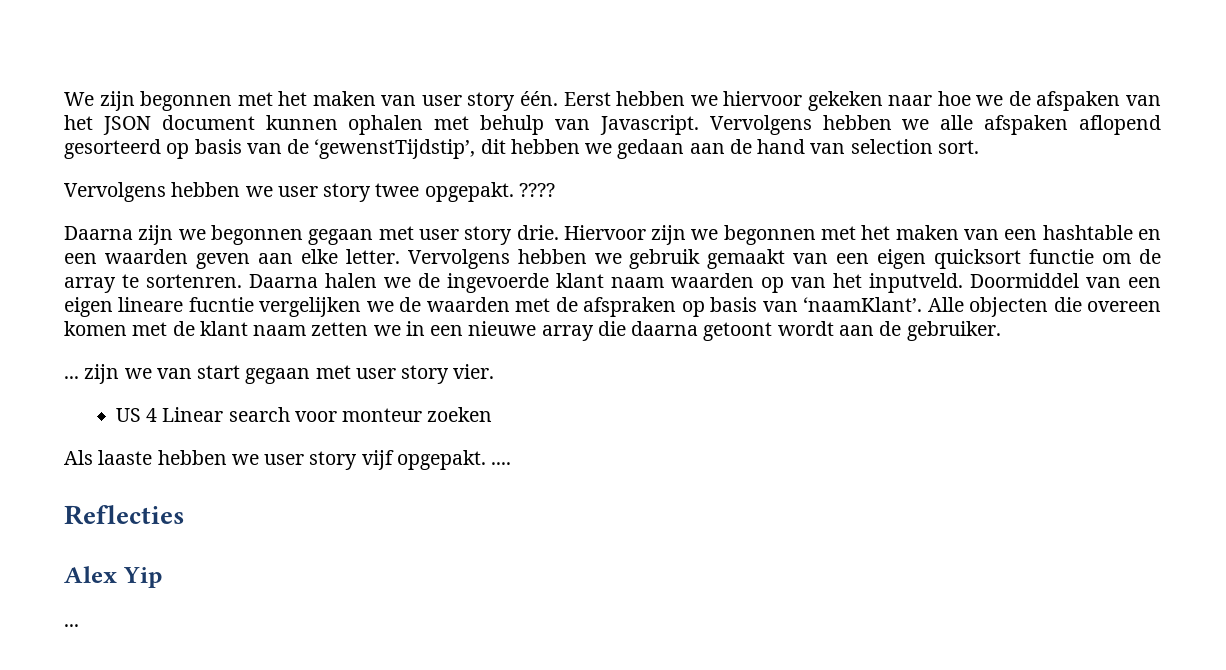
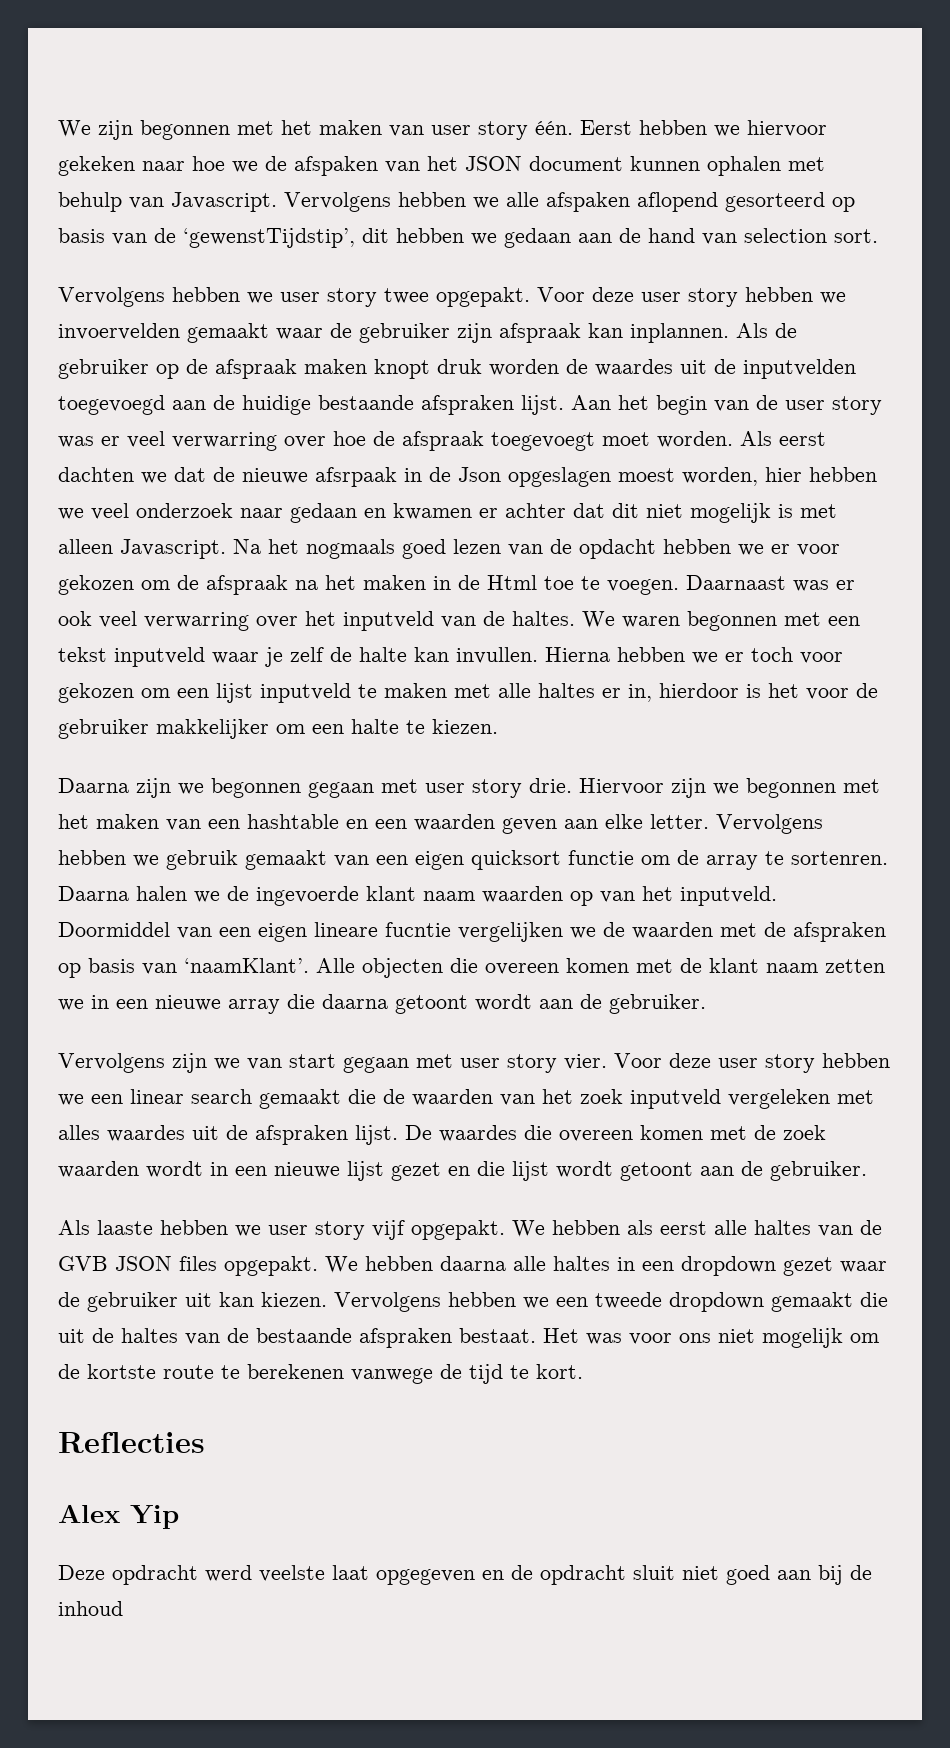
- ????
+ Voor deze user story hebben we invoervelden gemaakt waar de gebruiker zijn afspraak kan inplannen. Als de gebruiker op de afspraak maken knopt druk worden de waardes uit de inputvelden toegevoegd aan de huidige bestaande afspraken lijst. Aan het begin van de user story was er veel verwarring over hoe de afspraak toegevoegt moet worden. Als eerst dachten we dat de nieuwe afsrpaak in de Json opgeslagen moest worden, hier hebben we veel onderzoek naar gedaan en kwamen er achter dat dit niet mogelijk is met alleen Javascript. Na het nogmaals goed lezen van de opdacht hebben we er voor gekozen om de afspraak na het maken in de Html toe te voegen. Daarnaast was er ook veel verwarring over het inputveld van de haltes. We waren begonnen met een tekst inputveld waar je zelf de halte kan invullen. Hierna hebben we er toch voor gekozen om een lijst inputveld te maken met alle haltes er in, hierdoor is het voor de gebruiker makkelijker om een halte te kiezen.
- ... zijn we van start gegaan met user story vier.
- US 4 Linear search voor monteur zoeken
+ Vervolgens zijn we van start gegaan met user story vier. Voor deze user story hebben we een linear search gemaakt die de waarden van het zoek inputveld vergeleken met alles waardes uit de afspraken lijst. De waardes die overeen komen met de zoek waarden wordt in een nieuwe lijst gezet en die lijst wordt getoont aan de gebruiker.
- Als laaste hebben we user story vijf opgepakt. ....
+ Als laaste hebben we user story vijf opgepakt. We hebben als eerst alle haltes van de GVB JSON files opgepakt. We hebben daarna alle haltes in een dropdown gezet waar de gebruiker uit kan kiezen. Vervolgens hebben we een tweede dropdown gemaakt die uit de haltes van de bestaande afspraken bestaat. Het was voor ons niet mogelijk om de kortste route te berekenen vanwege de tijd te kort.
  Reflecties
  Alex Yip
- ...
+ Deze opdracht werd veelste laat opgegeven en de opdracht sluit niet goed aan bij de inhoud

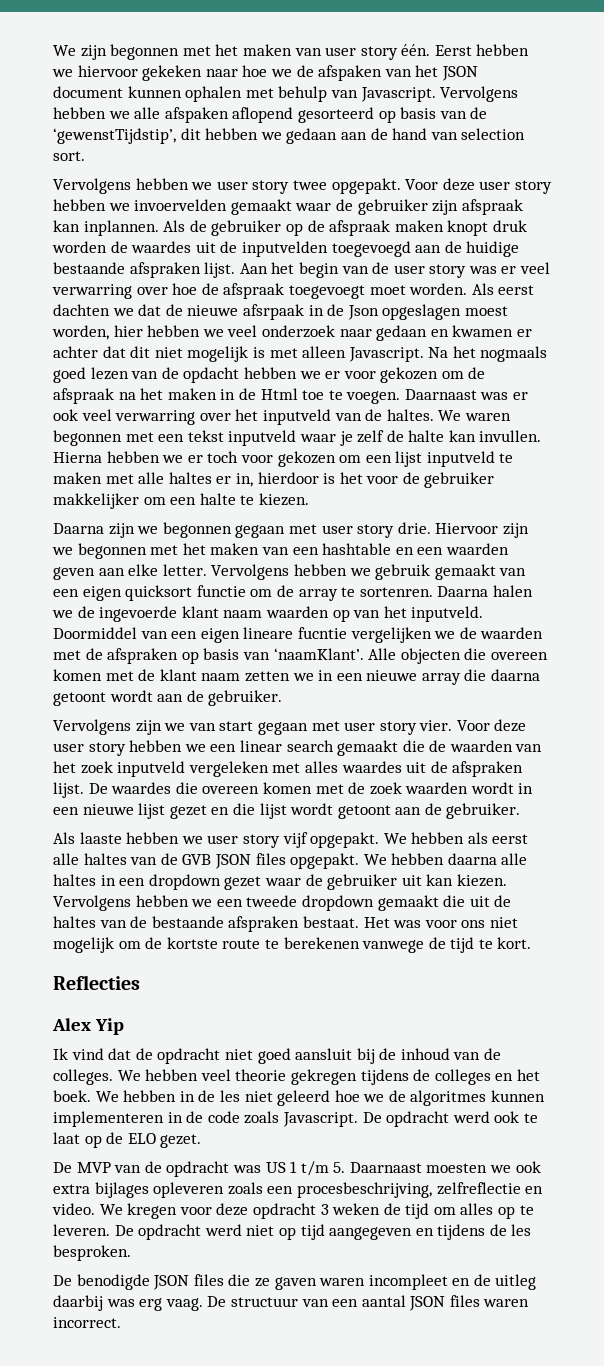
- Deze opdracht werd veelste laat opgegeven en de opdracht sluit niet goed aan bij de inhoud
+ Ik vind dat de opdracht niet goed aansluit bij de inhoud van de colleges. We hebben veel theorie gekregen tijdens de colleges en het boek. We hebben in de les niet geleerd hoe we de algoritmes kunnen implementeren in de code zoals Javascript. De opdracht werd ook te laat op de ELO gezet.
+ De MVP van de opdracht was US 1 t/m 5. Daarnaast moesten we ook extra bijlages opleveren zoals een procesbeschrijving, zelfreflectie en video. We kregen voor deze opdracht 3 weken de tijd om alles op te leveren. De opdracht werd niet op tijd aangegeven en tijdens de les besproken.
+ De benodigde JSON files die ze gaven waren incompleet en de uitleg daarbij was erg vaag. De structuur van een aantal JSON files waren incorrect.

